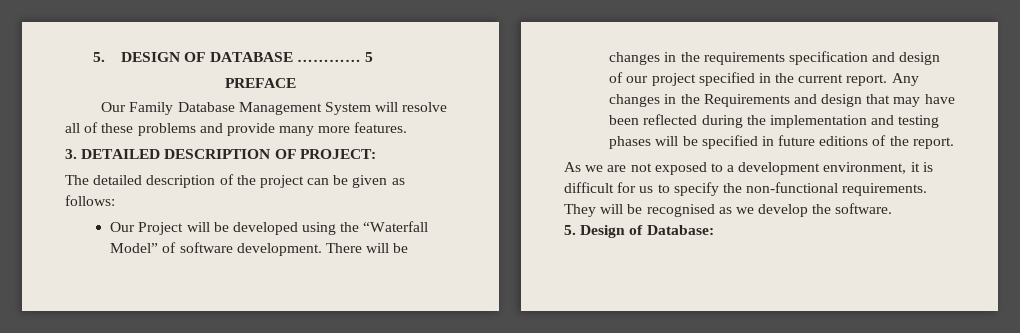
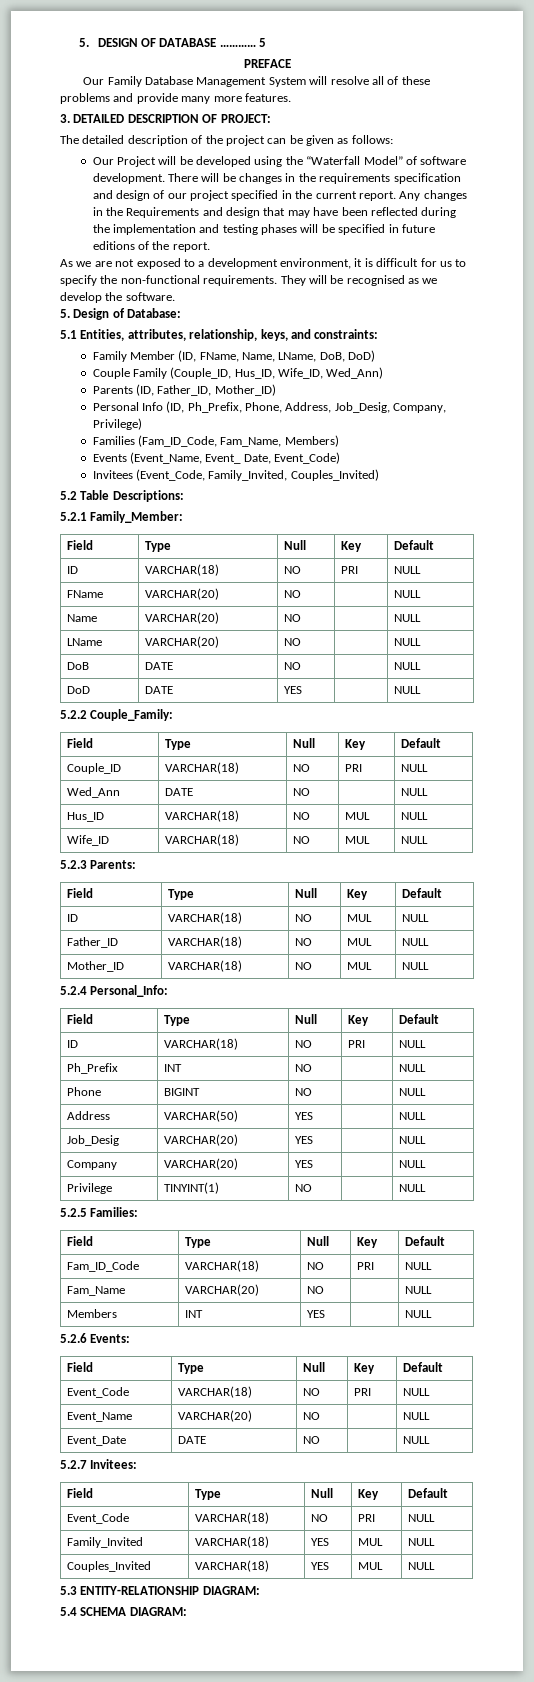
+ 5.1 Entities, attributes, relationship, keys, and constraints:
+ Family Member (ID, FName, Name, LName, DoB, DoD)
+ Couple Family (Couple_ID, Hus_ID, Wife_ID, Wed_Ann)
+ Parents (ID, Father_ID, Mother_ID)
+ Personal Info (ID, Ph_Prefix, Phone, Address, Job_Desig, Company, Privilege)
+ Families (Fam_ID_Code, Fam_Name, Members)
+ Events (Event_Name, Event_ Date, Event_Code)
+ Invitees (Event_Code, Family_Invited, Couples_Invited)
+ 5.2 Table Descriptions:
+ 5.2.1 Family_Member:
+ Field | Type | Null | Key | Default
+ ID | VARCHAR(18) | NO | PRI | NULL
+ FName | VARCHAR(20) | NO | | NULL
+ Name | VARCHAR(20) | NO | | NULL
+ LName | VARCHAR(20) | NO | | NULL
+ DoB | DATE | NO | | NULL
+ DoD | DATE | YES | | NULL
+ 5.2.2 Couple_Family:
+ Field | Type | Null | Key | Default
+ Couple_ID | VARCHAR(18) | NO | PRI | NULL
+ Wed_Ann | DATE | NO | | NULL
+ Hus_ID | VARCHAR(18) | NO | MUL | NULL
+ Wife_ID | VARCHAR(18) | NO | MUL | NULL
+ 5.2.3 Parents:
+ Field | Type | Null | Key | Default
+ ID | VARCHAR(18) | NO | MUL | NULL
+ Father_ID | VARCHAR(18) | NO | MUL | NULL
+ Mother_ID | VARCHAR(18) | NO | MUL | NULL
+ 5.2.4 Personal_Info:
+ Field | Type | Null | Key | Default
+ ID | VARCHAR(18) | NO | PRI | NULL
+ Ph_Prefix | INT | NO | | NULL
+ Phone | BIGINT | NO | | NULL
+ Address | VARCHAR(50) | YES | | NULL
+ Job_Desig | VARCHAR(20) | YES | | NULL
+ Company | VARCHAR(20) | YES | | NULL
+ Privilege | TINYINT(1) | NO | | NULL
+ 5.2.5 Families:
+ Field | Type | Null | Key | Default
+ Fam_ID_Code | VARCHAR(18) | NO | PRI | NULL
+ Fam_Name | VARCHAR(20) | NO | | NULL
+ Members | INT | YES | | NULL
+ 5.2.6 Events:
+ Field | Type | Null | Key | Default
+ Event_Code | VARCHAR(18) | NO | PRI | NULL
+ Event_Name | VARCHAR(20) | NO | | NULL
+ Event_Date | DATE | NO | | NULL
+ 5.2.7 Invitees:
+ Field | Type | Null | Key | Default
+ Event_Code | VARCHAR(18) | NO | PRI | NULL
+ Family_Invited | VARCHAR(18) | YES | MUL | NULL
+ Couples_Invited | VARCHAR(18) | YES | MUL | NULL
+ 5.3 ENTITY-RELATIONSHIP DIAGRAM:
+ 5.4 SCHEMA DIAGRAM:

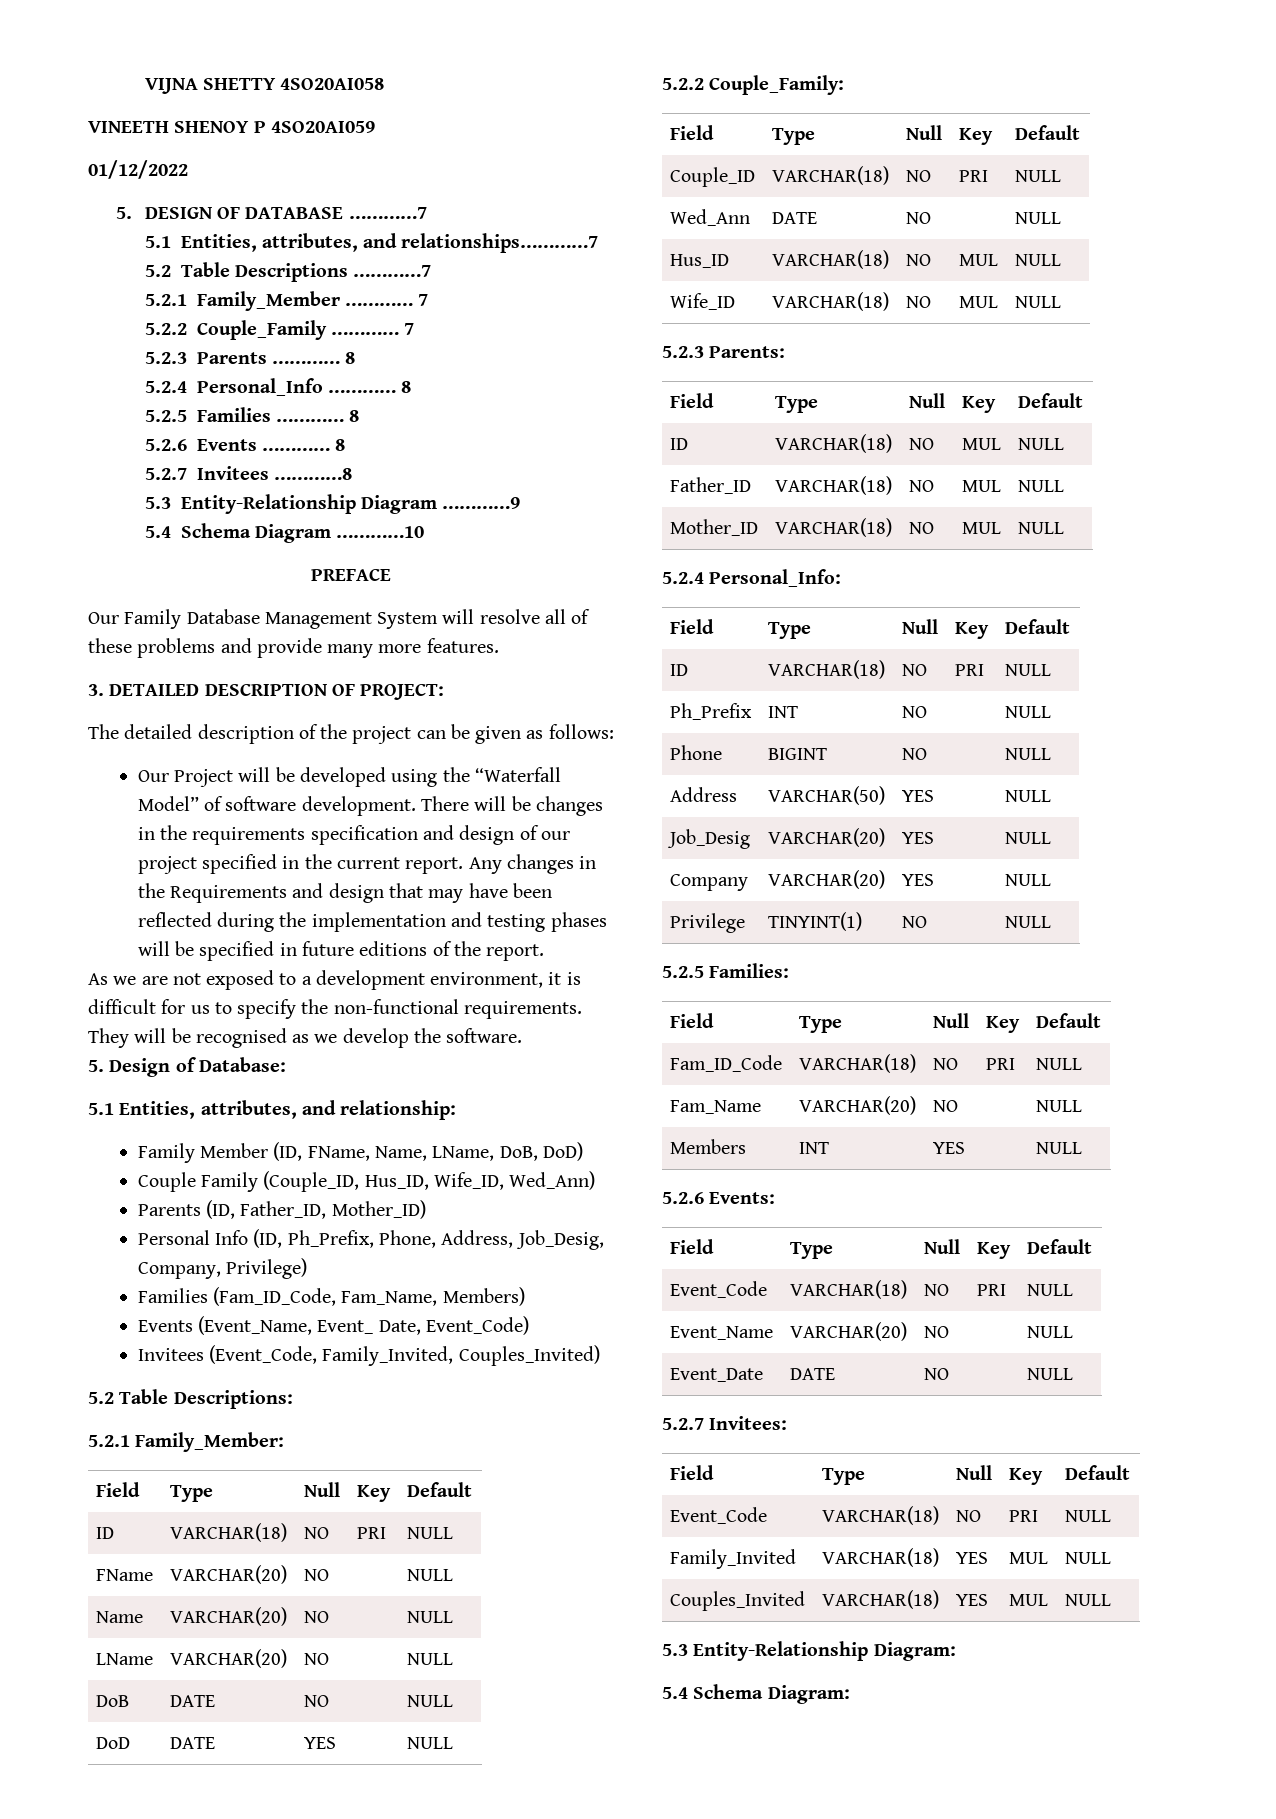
- 5. DESIGN OF DATABASE ………… 5
+ VIJNA SHETTY 4SO20AI058
+ VINEETH SHENOY P 4SO20AI059
+ 01/12/2022
+ 5. DESIGN OF DATABASE …………7
+ 5.1 Entities, attributes, and relationships…………7
+ 5.2 Table Descriptions …………7
+ 5.2.1 Family_Member ………… 7
+ 5.2.2 Couple_Family ………… 7
+ 5.2.3 Parents ………… 8
+ 5.2.4 Personal_Info ………… 8
+ 5.2.5 Families ………… 8
+ 5.2.6 Events ………… 8
+ 5.2.7 Invitees …………8
+ 5.3 Entity-Relationship Diagram …………9
+ 5.4 Schema Diagram …………10
- 5.1 Entities, attributes, relationship, keys, and constraints:
+ 5.1 Entities, attributes, and relationship:
- 5.3 ENTITY-RELATIONSHIP DIAGRAM:
- 5.4 SCHEMA DIAGRAM:
+ 5.3 Entity-Relationship Diagram:
+ 5.4 Schema Diagram:

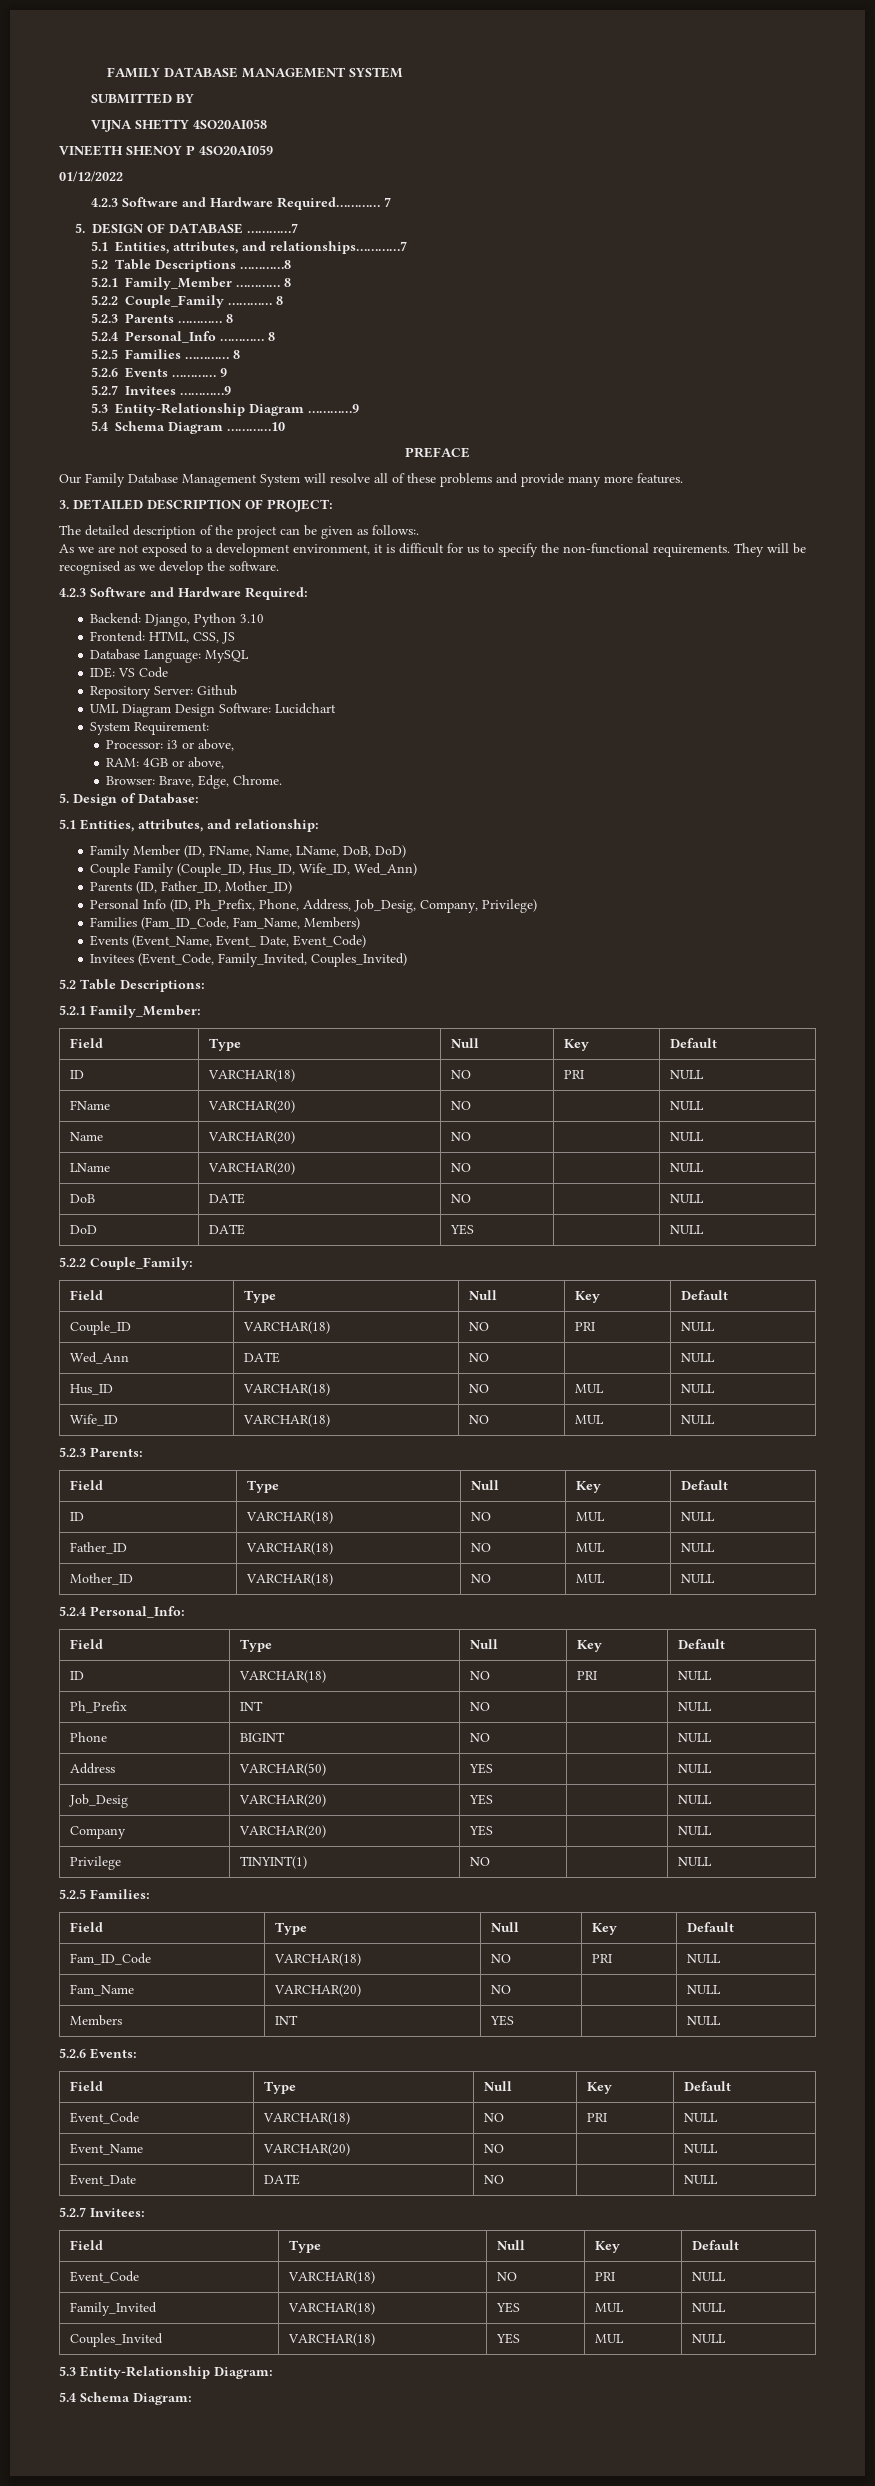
+ FAMILY DATABASE MANAGEMENT SYSTEM
+ SUBMITTED BY
+ 4.2.3 Software and Hardware Required………… 7
- 5.2 Table Descriptions …………7
+ 5.2 Table Descriptions …………8
- 5.2.1 Family_Member ………… 7
+ 5.2.1 Family_Member ………… 8
- 5.2.2 Couple_Family ………… 7
+ 5.2.2 Couple_Family ………… 8
- 5.2.6 Events ………… 8
+ 5.2.6 Events ………… 9
- 5.2.7 Invitees …………8
+ 5.2.7 Invitees …………9
- The detailed description of the project can be given as follows:
- Our Project will be developed using the “Waterfall Model” of software development. There will be changes in the requirements specification and design of our project specified in the current report. Any changes in the Requirements and design that may have been reflected during the implementation and testing phases will be specified in future editions of the report.
+ The detailed description of the project can be given as follows:.
+ 4.2.3 Software and Hardware Required:
+ Backend: Django, Python 3.10
+ Frontend: HTML, CSS, JS
+ Database Language: MySQL
+ IDE: VS Code
+ Repository Server: Github
+ UML Diagram Design Software: Lucidchart
+ System Requirement:
+ Processor: i3 or above,
+ RAM: 4GB or above,
+ Browser: Brave, Edge, Chrome.

